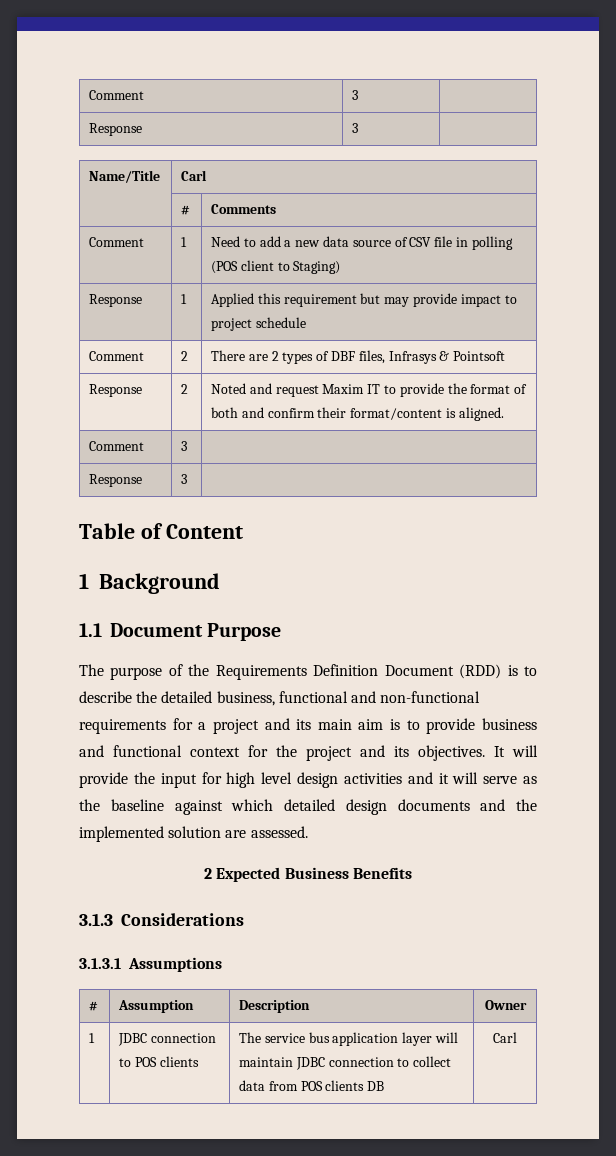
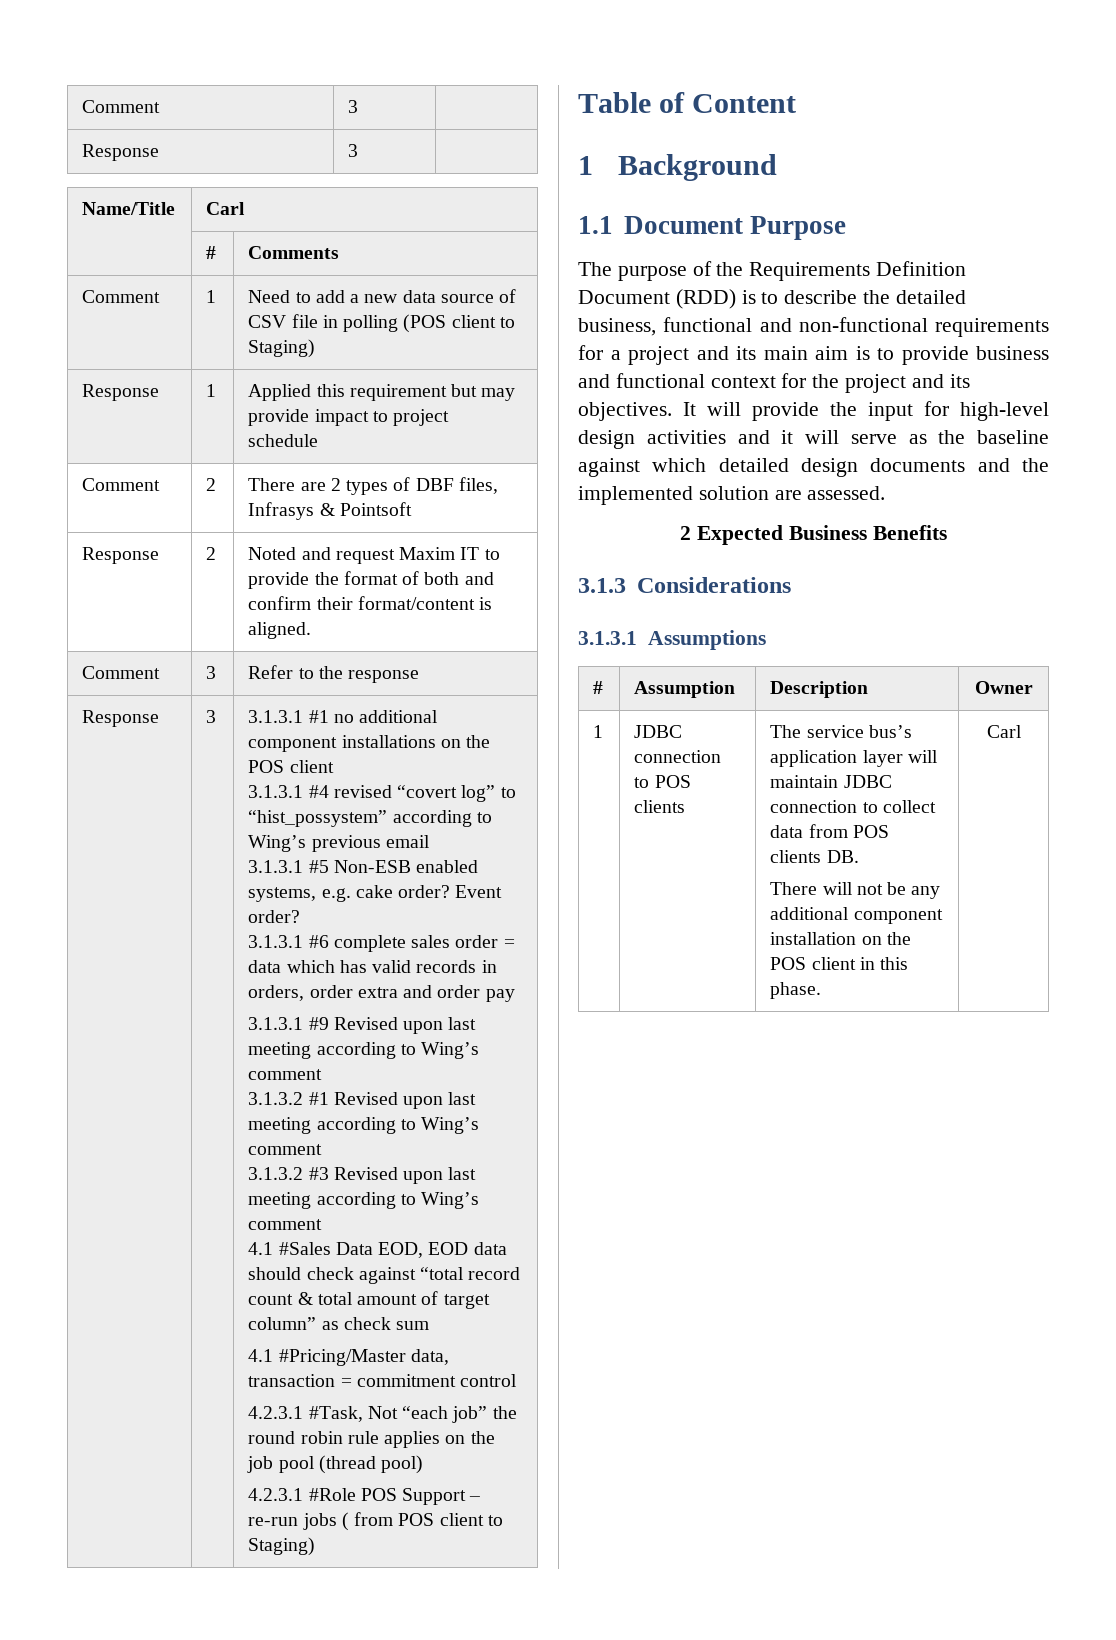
  Response | 2 | Noted and request Maxim IT to provide the format of both and confirm their format/content is aligned.
- Comment | 3 |
- Response | 3 |
+ Comment | 3 | Refer to the response
+ Response | 3 | 3.1.3.1 #1 no additional component installations on the POS client
+ 3.1.3.1 #4 revised “covert log” to “hist_possystem” according to Wing’s previous email
+ 3.1.3.1 #5 Non-ESB enabled systems, e.g. cake order? Event order?
+ 3.1.3.1 #6 complete sales order = data which has valid records in orders, order extra and order pay
+ 3.1.3.1 #9 Revised upon last meeting according to Wing’s comment
+ 3.1.3.2 #1 Revised upon last meeting according to Wing’s comment
+ 3.1.3.2 #3 Revised upon last meeting according to Wing’s comment
+ 4.1 #Sales Data EOD, EOD data should check against “total record count & total amount of target column” as check sum
+ 4.1 #Pricing/Master data, transaction = commitment control
+ 4.2.3.1 #Task, Not “each job” the round robin rule applies on the job pool (thread pool)
+ 4.2.3.1 #Role POS Support – re-run jobs ( from POS client to Staging)
- It will provide the input for high level design activities and it will serve as the baseline against which detailed design documents and the implemented solution are assessed.
+ It will provide the input for high-level design activities and it will serve as the baseline against which detailed design documents and the implemented solution are assessed.
- 1 | JDBC connection to POS clients | The service bus application layer will maintain JDBC connection to collect data from POS clients DB | Carl
+ 1 | JDBC connection to POS clients | The service bus’s application layer will maintain JDBC connection to collect data from POS clients DB.
+ There will not be any additional component installation on the POS client in this phase. | Carl

